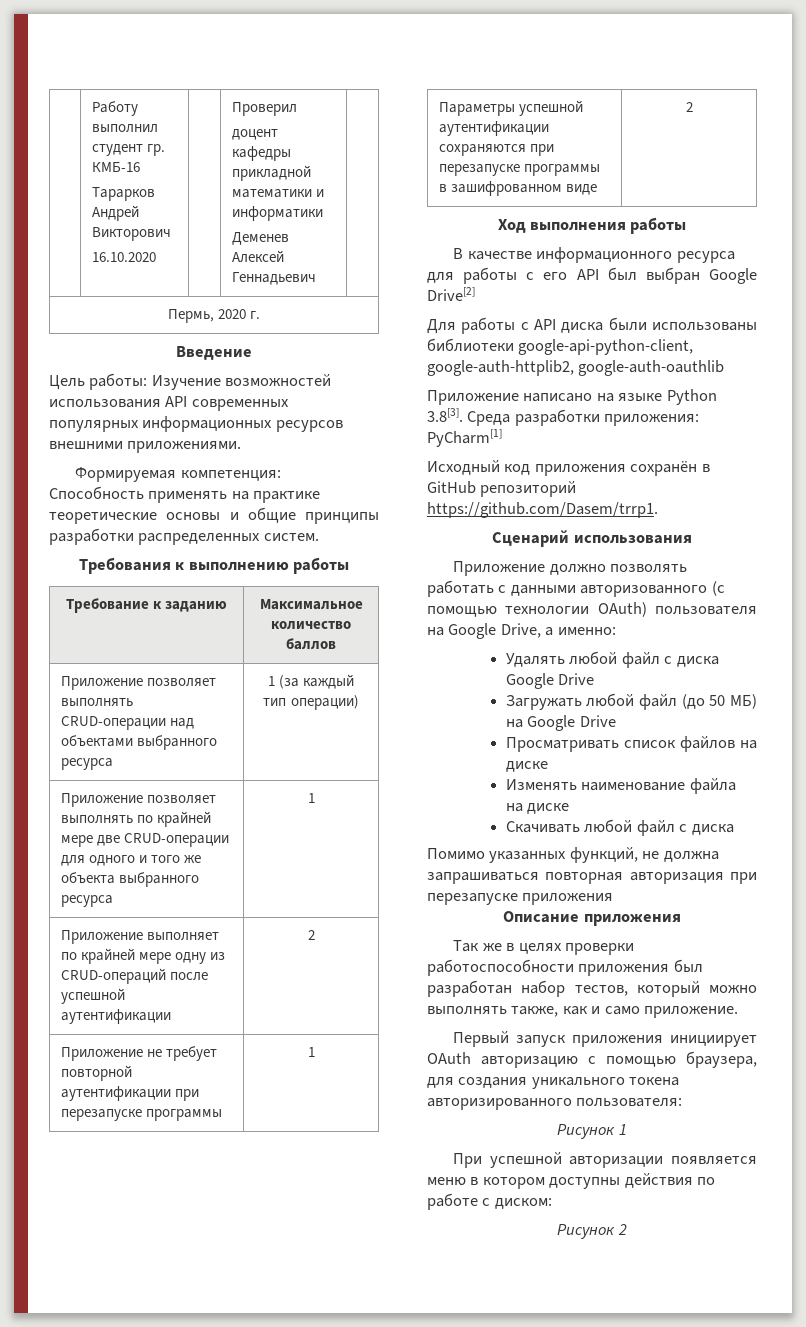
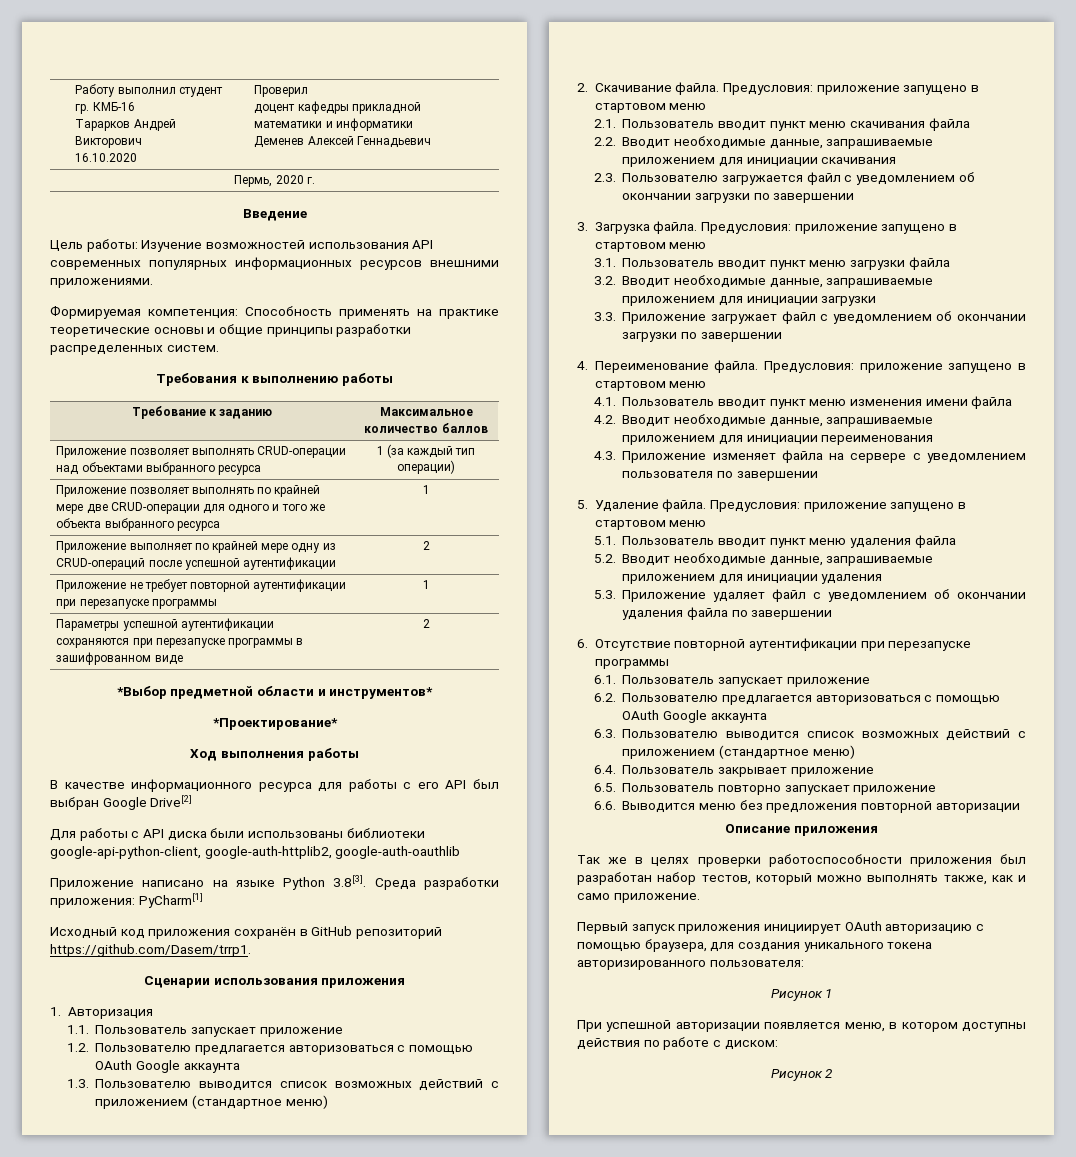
+ *Выбор предметной области и инструментов*
+ *Проектирование*
- Сценарий использования
- Приложение должно позволять работать с данными авторизованного (с помощью технологии OAuth) пользователя на Google Drive, а именно:
- Удалять любой файл с диска Google Drive
- Загружать любой файл (до 50 МБ) на Google Drive
- Просматривать список файлов на диске
- Изменять наименование файла на диске
- Скачивать любой файл с диска
- Помимо указанных функций, не должна запрашиваться повторная авторизация при перезапуске приложения
+ Сценарии использования приложения
+ 1. Авторизация
+ 1.1. Пользователь запускает приложение
+ 1.2. Пользователю предлагается авторизоваться с помощью OAuth Google аккаунта
+ 1.3. Пользователю выводится список возможных действий с приложением (стандартное меню)
+ 2. Скачивание файла. Предусловия: приложение запущено в стартовом меню
+ 2.1. Пользователь вводит пункт меню скачивания файла
+ 2.2. Вводит необходимые данные, запрашиваемые приложением для инициации скачивания
+ 2.3. Пользователю загружается файл с уведомлением об окончании загрузки по завершении
+ 3. Загрузка файла. Предусловия: приложение запущено в стартовом меню
+ 3.1. Пользователь вводит пункт меню загрузки файла
+ 3.2. Вводит необходимые данные, запрашиваемые приложением для инициации загрузки
+ 3.3. Приложение загружает файл с уведомлением об окончании загрузки по завершении
+ 4. Переименование файла. Предусловия: приложение запущено в стартовом меню
+ 4.1. Пользователь вводит пункт меню изменения имени файла
+ 4.2. Вводит необходимые данные, запрашиваемые приложением для инициации переименования
+ 4.3. Приложение изменяет файла на сервере с уведомлением пользователя по завершении
+ 5. Удаление файла. Предусловия: приложение запущено в стартовом меню
+ 5.1. Пользователь вводит пункт меню удаления файла
+ 5.2. Вводит необходимые данные, запрашиваемые приложением для инициации удаления
+ 5.3. Приложение удаляет файл с уведомлением об окончании удаления файла по завершении
+ 6. Отсутствие повторной аутентификации при перезапуске программы
+ 6.1. Пользователь запускает приложение
+ 6.2. Пользователю предлагается авторизоваться с помощью OAuth Google аккаунта
+ 6.3. Пользователю выводится список возможных действий с приложением (стандартное меню)
+ 6.4. Пользователь закрывает приложение
+ 6.5. Пользователь повторно запускает приложение
+ 6.6. Выводится меню без предложения повторной авторизации
- При успешной авторизации появляется меню в котором доступны действия по работе с диском:
+ При успешной авторизации появляется меню, в котором доступны действия по работе с диском:

